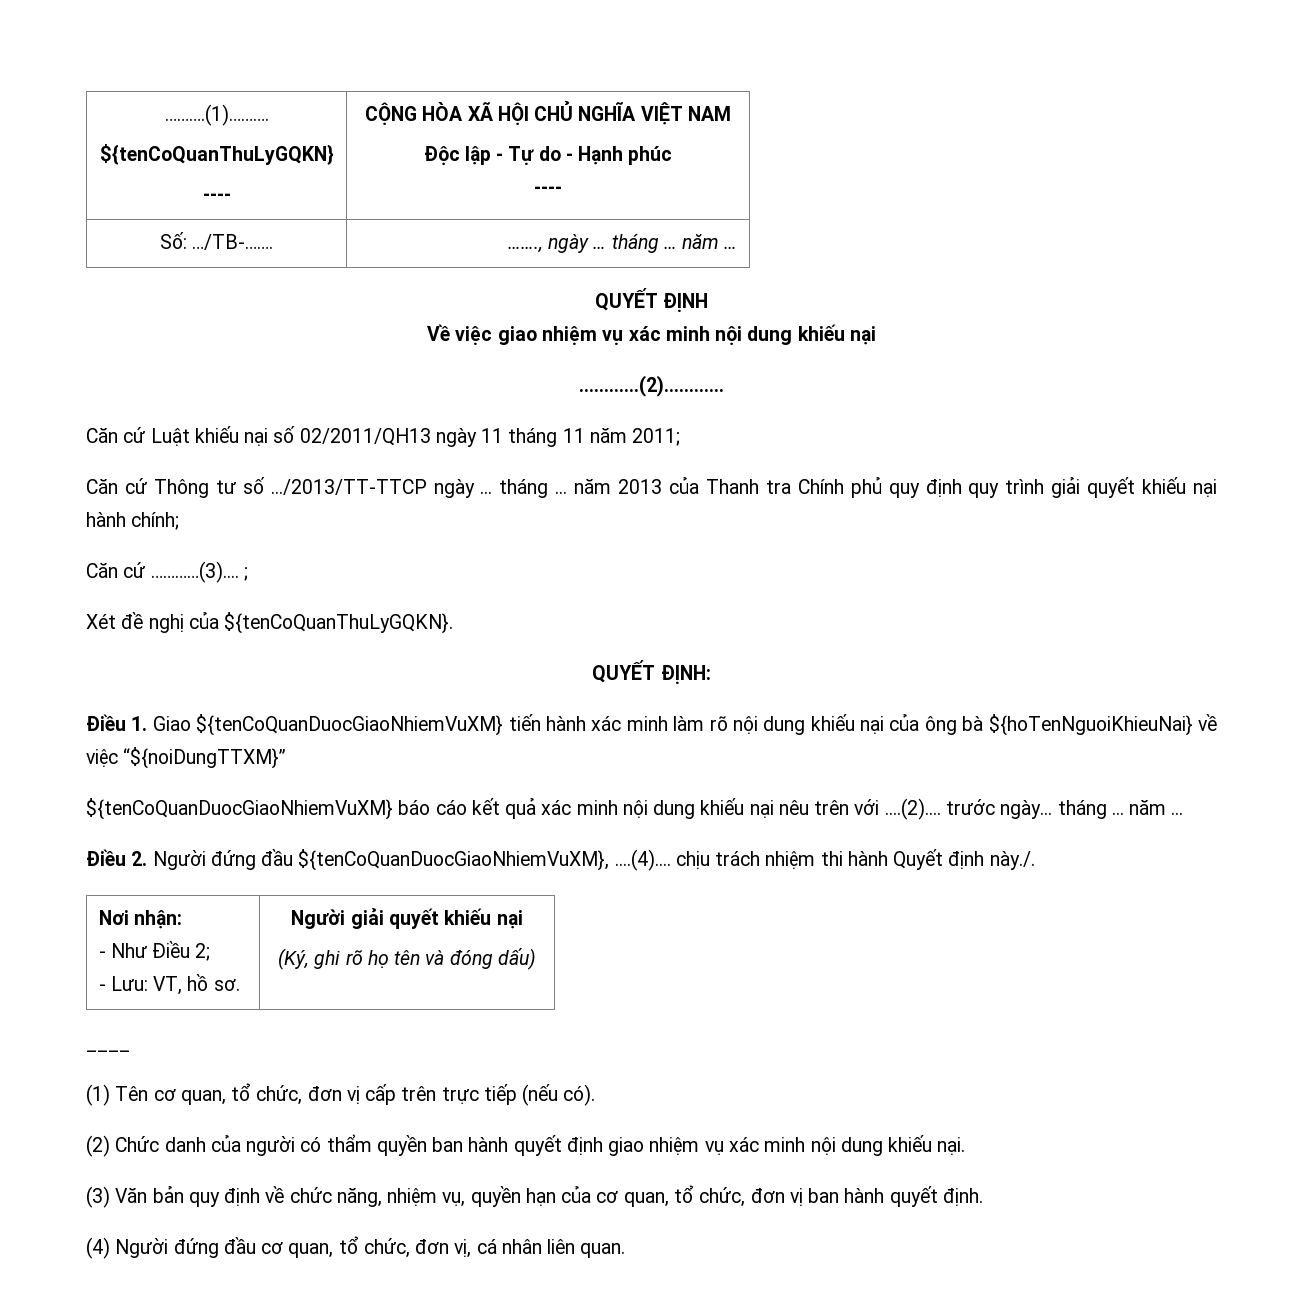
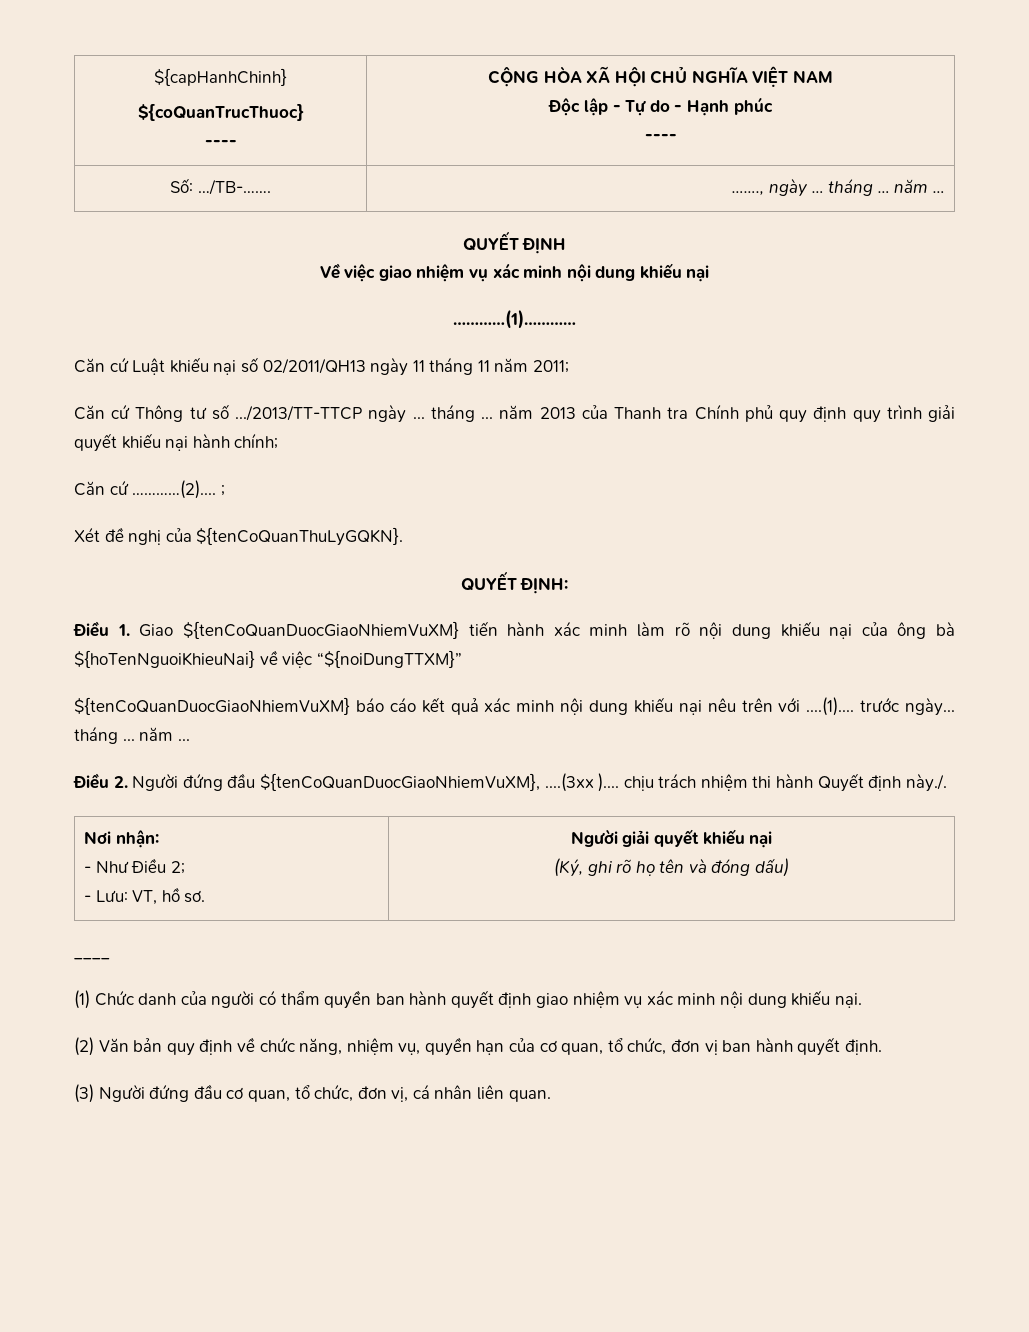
- ……….(1)……….
- ${tenCoQuanThuLyGQKN}
+ ${capHanhChinh}
+ ${coQuanTrucThuoc}
- …………(2)…………
+ …………(1)…………
- Căn cứ …………(3).... ;
+ Căn cứ …………(2).... ;
- ${tenCoQuanDuocGiaoNhiemVuXM} báo cáo kết quả xác minh nội dung khiếu nại nêu trên với ....(2).... trước ngày... tháng ... năm ...
+ ${tenCoQuanDuocGiaoNhiemVuXM} báo cáo kết quả xác minh nội dung khiếu nại nêu trên với ....(1).... trước ngày... tháng ... năm ...
- Điều 2. Người đứng đầu ${tenCoQuanDuocGiaoNhiemVuXM}, ....(4).... chịu trách nhiệm thi hành Quyết định này./.
+ Điều 2. Người đứng đầu ${tenCoQuanDuocGiaoNhiemVuXM}, ....(3xx ).... chịu trách nhiệm thi hành Quyết định này./.
- (1) Tên cơ quan, tổ chức, đơn vị cấp trên trực tiếp (nếu có).
- (2) Chức danh của người có thẩm quyền ban hành quyết định giao nhiệm vụ xác minh nội dung khiếu nại.
+ (1) Chức danh của người có thẩm quyền ban hành quyết định giao nhiệm vụ xác minh nội dung khiếu nại.
- (3) Văn bản quy định về chức năng, nhiệm vụ, quyền hạn của cơ quan, tổ chức, đơn vị ban hành quyết định.
+ (2) Văn bản quy định về chức năng, nhiệm vụ, quyền hạn của cơ quan, tổ chức, đơn vị ban hành quyết định.
- (4) Người đứng đầu cơ quan, tổ chức, đơn vị, cá nhân liên quan.
+ (3) Người đứng đầu cơ quan, tổ chức, đơn vị, cá nhân liên quan.

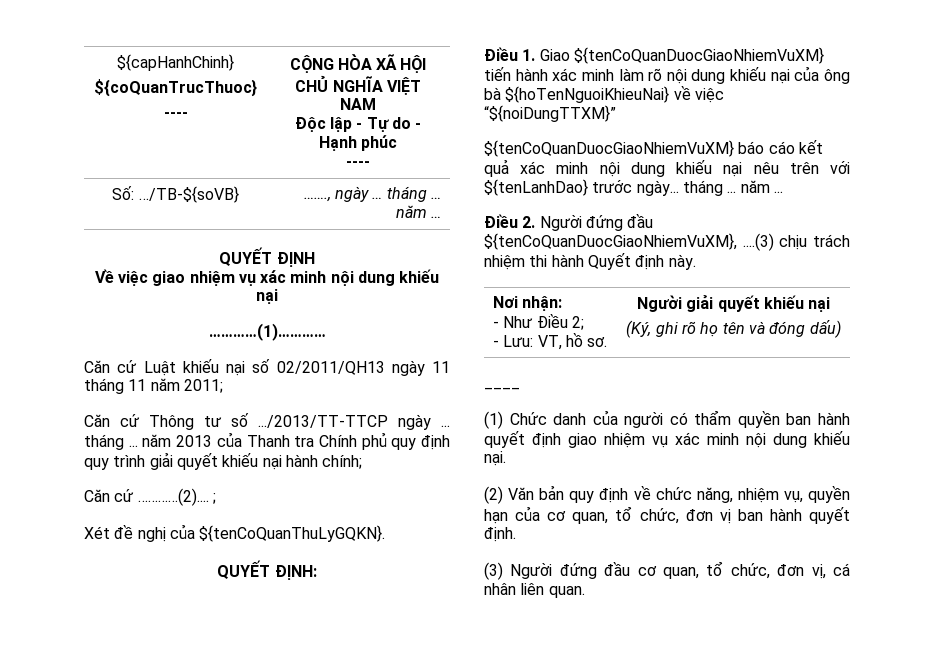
- Số: …/TB-……. | ……., ngày … tháng … năm …
+ Số: …/TB-${soVB} | ……., ngày … tháng … năm …
- ${tenCoQuanDuocGiaoNhiemVuXM} báo cáo kết quả xác minh nội dung khiếu nại nêu trên với ....(1).... trước ngày... tháng ... năm ...
+ ${tenCoQuanDuocGiaoNhiemVuXM} báo cáo kết quả xác minh nội dung khiếu nại nêu trên với ${tenLanhDao} trước ngày... tháng ... năm ...
- Điều 2. Người đứng đầu ${tenCoQuanDuocGiaoNhiemVuXM}, ....(3xx ).... chịu trách nhiệm thi hành Quyết định này./.
+ Điều 2. Người đứng đầu ${tenCoQuanDuocGiaoNhiemVuXM}, ....(3) chịu trách nhiệm thi hành Quyết định này.

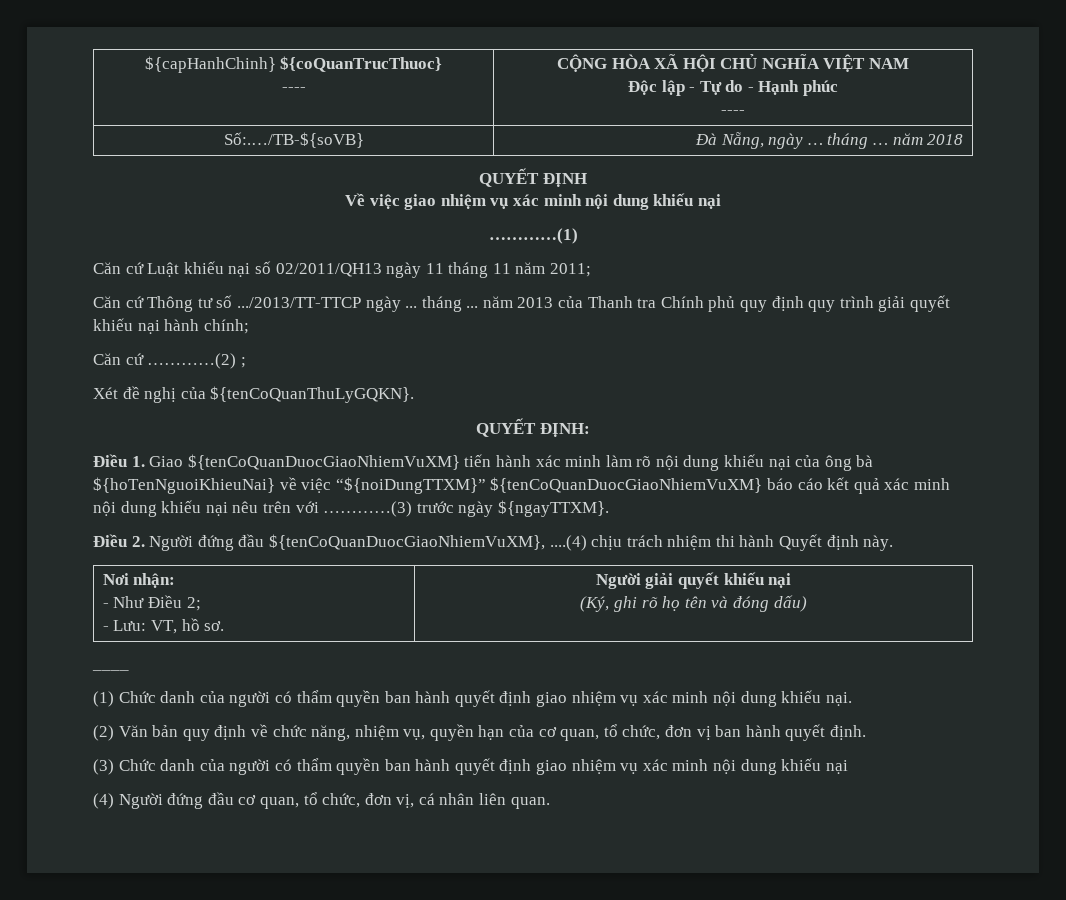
- ${capHanhChinh}
- ${coQuanTrucThuoc}
+ ${capHanhChinh} ${coQuanTrucThuoc}
- Số: …/TB-${soVB} | ……., ngày … tháng … năm …
+ Số:.…/TB-${soVB} | Đà Nẵng, ngày … tháng … năm 2018
- …………(1)…………
+ …………(1)
- Căn cứ …………(2).... ;
+ Căn cứ …………(2) ;
- Điều 1. Giao ${tenCoQuanDuocGiaoNhiemVuXM} tiến hành xác minh làm rõ nội dung khiếu nại của ông bà ${hoTenNguoiKhieuNai} về việc “${noiDungTTXM}”
- ${tenCoQuanDuocGiaoNhiemVuXM} báo cáo kết quả xác minh nội dung khiếu nại nêu trên với ${tenLanhDao} trước ngày... tháng ... năm ...
+ Điều 1. Giao ${tenCoQuanDuocGiaoNhiemVuXM} tiến hành xác minh làm rõ nội dung khiếu nại của ông bà ${hoTenNguoiKhieuNai} về việc “${noiDungTTXM}” ${tenCoQuanDuocGiaoNhiemVuXM} báo cáo kết quả xác minh nội dung khiếu nại nêu trên với …………(3) trước ngày ${ngayTTXM}.
- Điều 2. Người đứng đầu ${tenCoQuanDuocGiaoNhiemVuXM}, ....(3) chịu trách nhiệm thi hành Quyết định này.
+ Điều 2. Người đứng đầu ${tenCoQuanDuocGiaoNhiemVuXM}, ....(4) chịu trách nhiệm thi hành Quyết định này.
- (3) Người đứng đầu cơ quan, tổ chức, đơn vị, cá nhân liên quan.
+ (3) Chức danh của người có thẩm quyền ban hành quyết định giao nhiệm vụ xác minh nội dung khiếu nại
+ (4) Người đứng đầu cơ quan, tổ chức, đơn vị, cá nhân liên quan.

